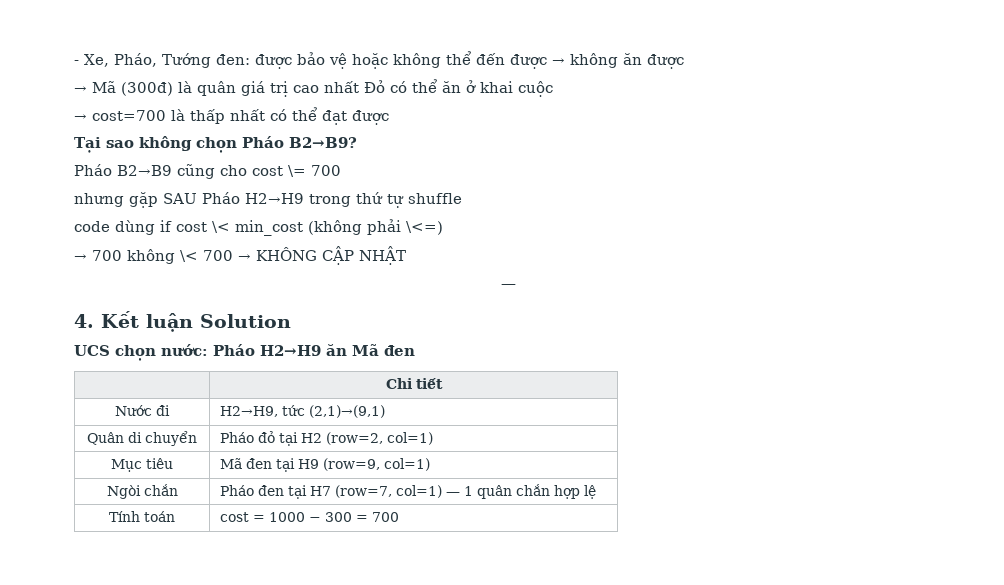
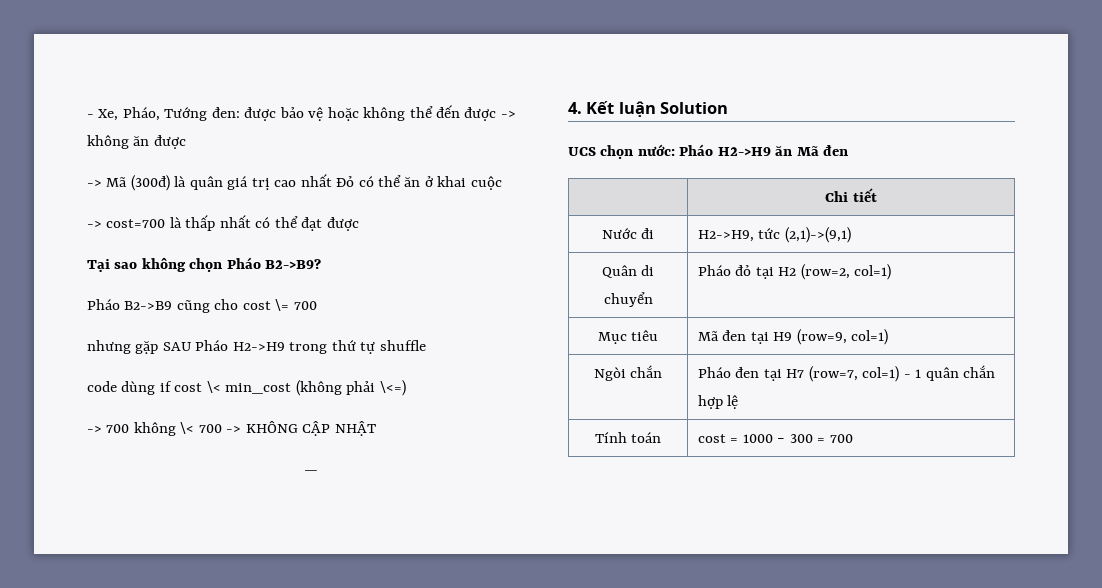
- - Xe, Pháo, Tướng đen: được bảo vệ hoặc không thể đến được → không ăn được
+ - Xe, Pháo, Tướng đen: được bảo vệ hoặc không thể đến được -> không ăn được
- → Mã (300đ) là quân giá trị cao nhất Đỏ có thể ăn ở khai cuộc
+ -> Mã (300đ) là quân giá trị cao nhất Đỏ có thể ăn ở khai cuộc
- → cost=700 là thấp nhất có thể đạt được
+ -> cost=700 là thấp nhất có thể đạt được
- Tại sao không chọn Pháo B2→B9?
- Pháo B2→B9 cũng cho cost \= 700
+ Tại sao không chọn Pháo B2->B9?
+ Pháo B2->B9 cũng cho cost \= 700
- nhưng gặp SAU Pháo H2→H9 trong thứ tự shuffle
+ nhưng gặp SAU Pháo H2->H9 trong thứ tự shuffle
- → 700 không \< 700 → KHÔNG CẬP NHẬT
+ -> 700 không \< 700 -> KHÔNG CẬP NHẬT
- UCS chọn nước: Pháo H2→H9 ăn Mã đen
+ UCS chọn nước: Pháo H2->H9 ăn Mã đen
- Nước đi | H2→H9, tức (2,1)→(9,1)
+ Nước đi | H2->H9, tức (2,1)->(9,1)
- Ngòi chắn | Pháo đen tại H7 (row=7, col=1) — 1 quân chắn hợp lệ
+ Ngòi chắn | Pháo đen tại H7 (row=7, col=1) - 1 quân chắn hợp lệ

